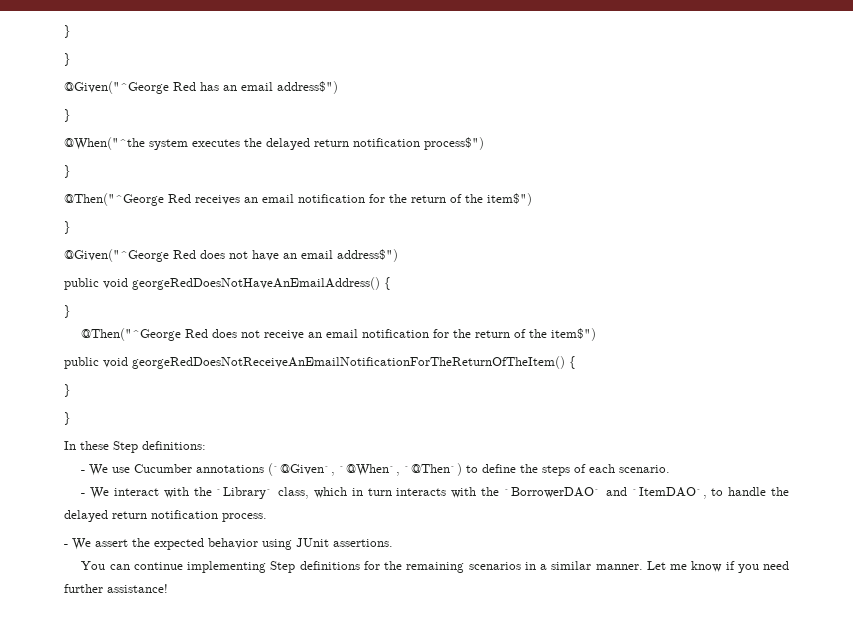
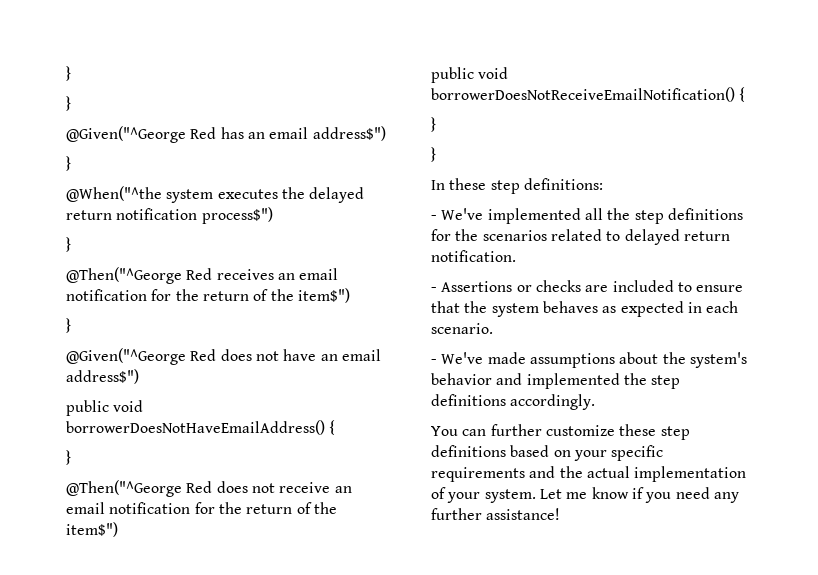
- public void georgeRedDoesNotHaveAnEmailAddress() {
+ public void borrowerDoesNotHaveEmailAddress() {
- public void georgeRedDoesNotReceiveAnEmailNotificationForTheReturnOfTheItem() {
+ public void borrowerDoesNotReceiveEmailNotification() {
- In these Step definitions:
+ In these step definitions:
- - We use Cucumber annotations (`@Given`, `@When`, `@Then`) to define the steps of each scenario.
- - We interact with the `Library` class, which in turn interacts with the `BorrowerDAO` and `ItemDAO`, to handle the delayed return notification process.
- - We assert the expected behavior using JUnit assertions.
- You can continue implementing Step definitions for the remaining scenarios in a similar manner.
+ - We've implemented all the step definitions for the scenarios related to delayed return notification.
+ - Assertions or checks are included to ensure that the system behaves as expected in each scenario.
+ - We've made assumptions about the system's behavior and implemented the step definitions accordingly.
+ You can further customize these step definitions based on your specific requirements and the actual implementation of your system.
- Let me know if you need further assistance!
+ Let me know if you need any further assistance!

